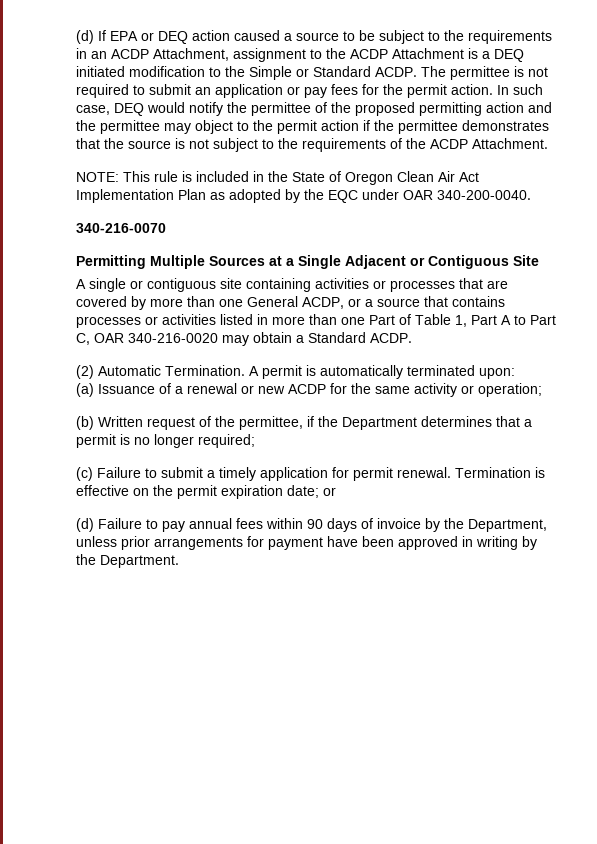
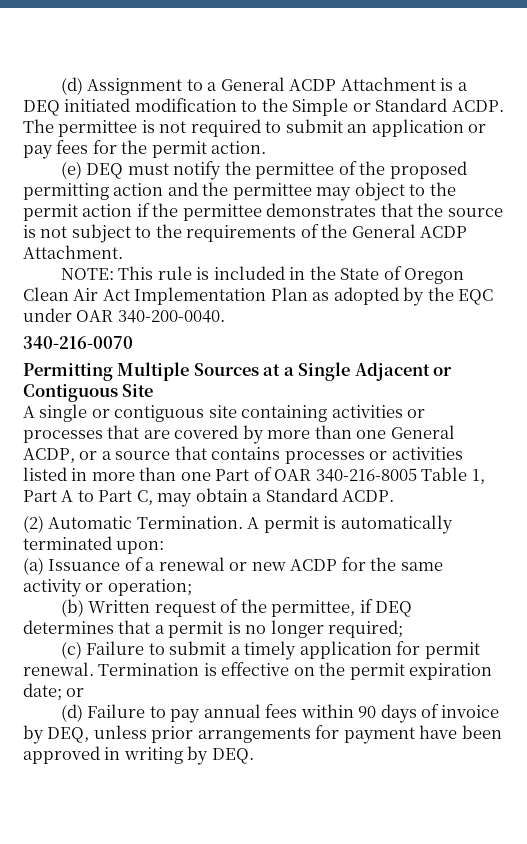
- (d) If EPA or DEQ action caused a source to be subject to the requirements in an ACDP Attachment, assignment to the ACDP Attachment is a DEQ initiated modification to the Simple or Standard ACDP.
+ (d) Assignment to a General ACDP Attachment is a DEQ initiated modification to the Simple or Standard ACDP.
- The permittee is not required to submit an application or pay fees for the permit action. In such case, DEQ would notify the permittee of the proposed permitting action and the permittee may object to the permit action if the permittee demonstrates that the source is not subject to the requirements of the ACDP Attachment.
+ The permittee is not required to submit an application or pay fees for the permit action.
+ (e) DEQ must notify the permittee of the proposed permitting action and the permittee may object to the permit action if the permittee demonstrates that the source is not subject to the requirements of the General ACDP Attachment.
- A single or contiguous site containing activities or processes that are covered by more than one General ACDP, or a source that contains processes or activities listed in more than one Part of Table 1, Part A to Part C, OAR 340-216-0020 may obtain a Standard ACDP.
+ A single or contiguous site containing activities or processes that are covered by more than one General ACDP, or a source that contains processes or activities listed in more than one Part of OAR 340-216-8005 Table 1, Part A to Part C, may obtain a Standard ACDP.
- (b) Written request of the permittee, if the Department determines that a permit is no longer required;
+ (b) Written request of the permittee, if DEQ determines that a permit is no longer required;
- (d) Failure to pay annual fees within 90 days of invoice by the Department, unless prior arrangements for payment have been approved in writing by the Department.
+ (d) Failure to pay annual fees within 90 days of invoice by DEQ, unless prior arrangements for payment have been approved in writing by DEQ.

